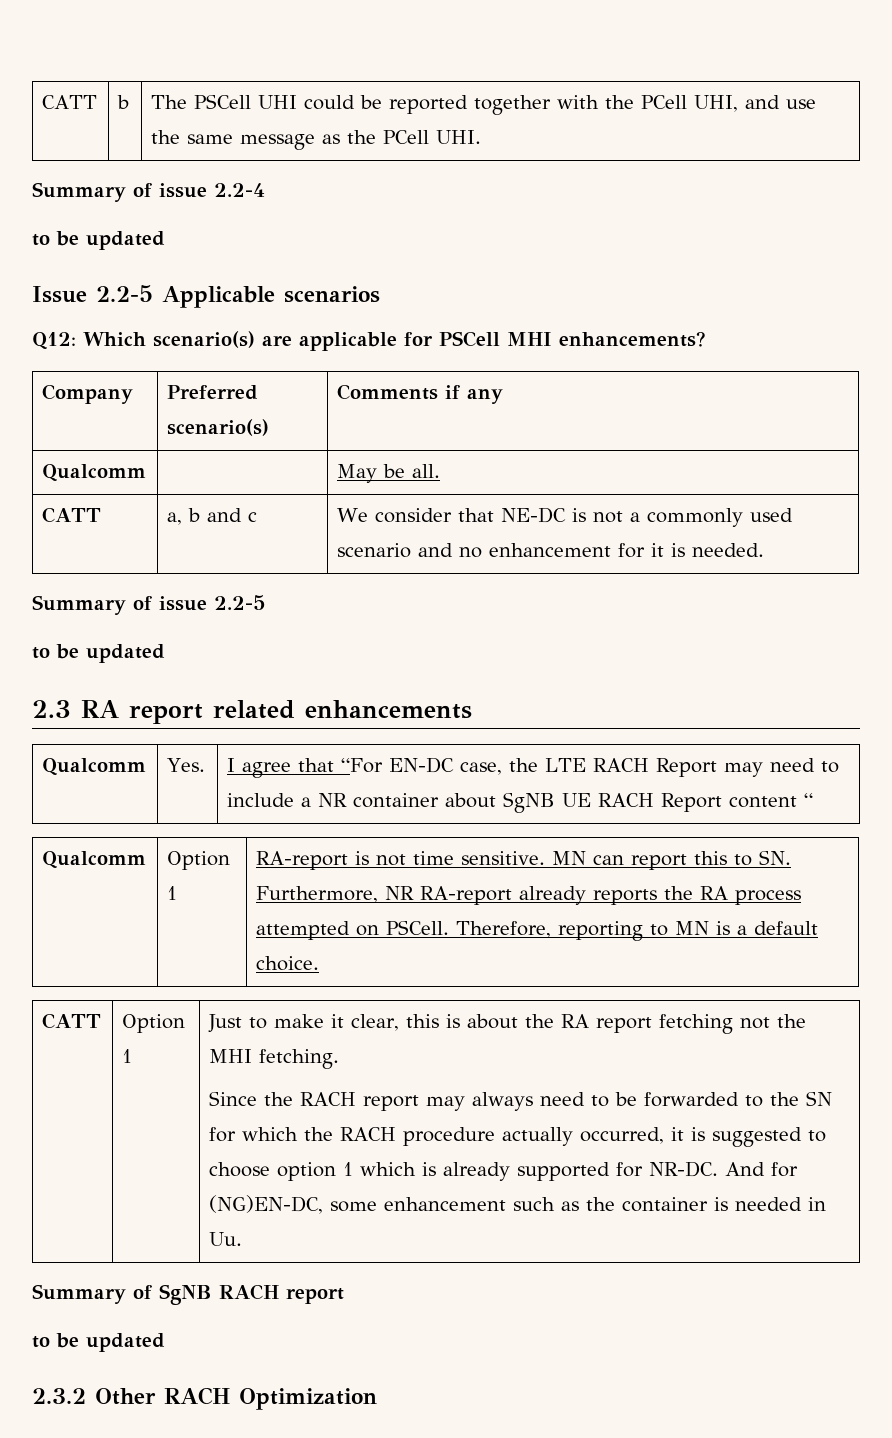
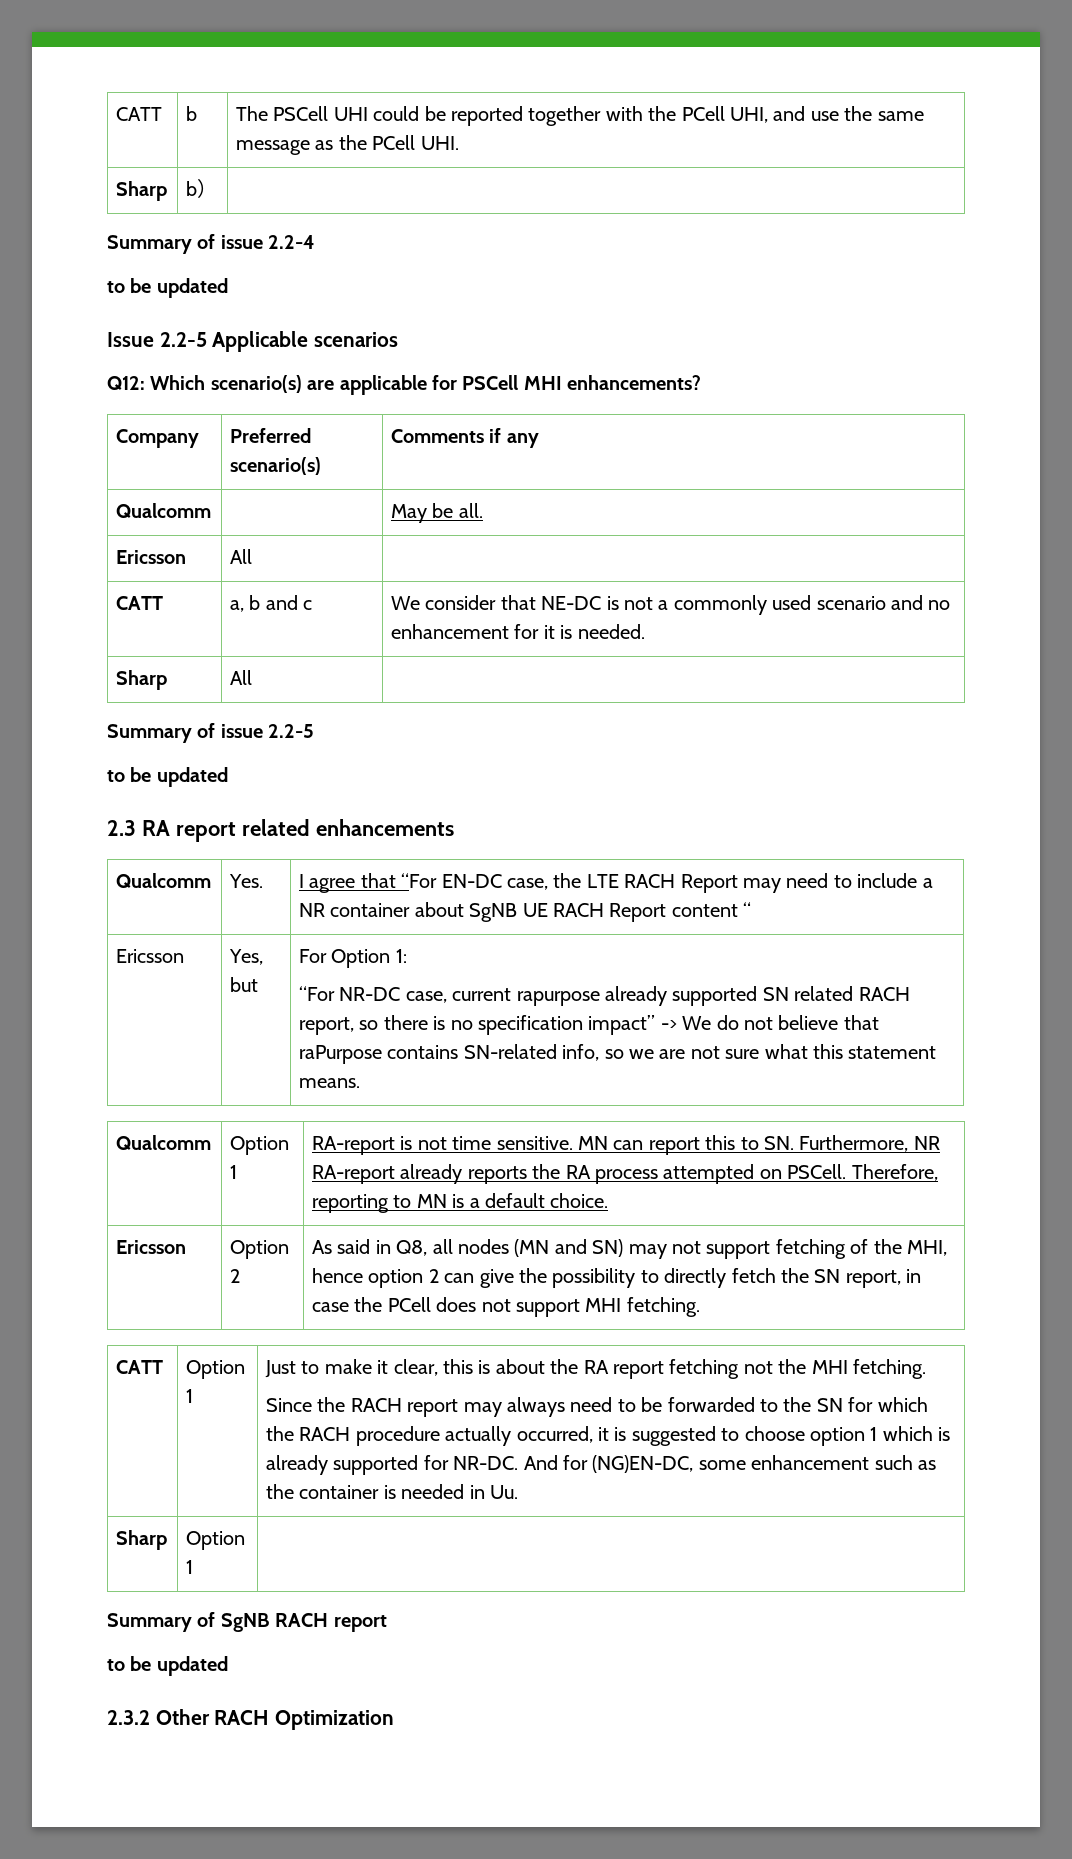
+ Sharp | b） |
+ Ericsson | All |
+ Sharp | All |
+ Ericsson | Yes, but | For Option 1:
+ “For NR-DC case, current rapurpose already supported SN related RACH report, so there is no specification impact” -> We do not believe that raPurpose contains SN-related info, so we are not sure what this statement means.
+ Ericsson | Option 2 | As said in Q8, all nodes (MN and SN) may not support fetching of the MHI, hence option 2 can give the possibility to directly fetch the SN report, in case the PCell does not support MHI fetching.
+ Sharp | Option 1 |

